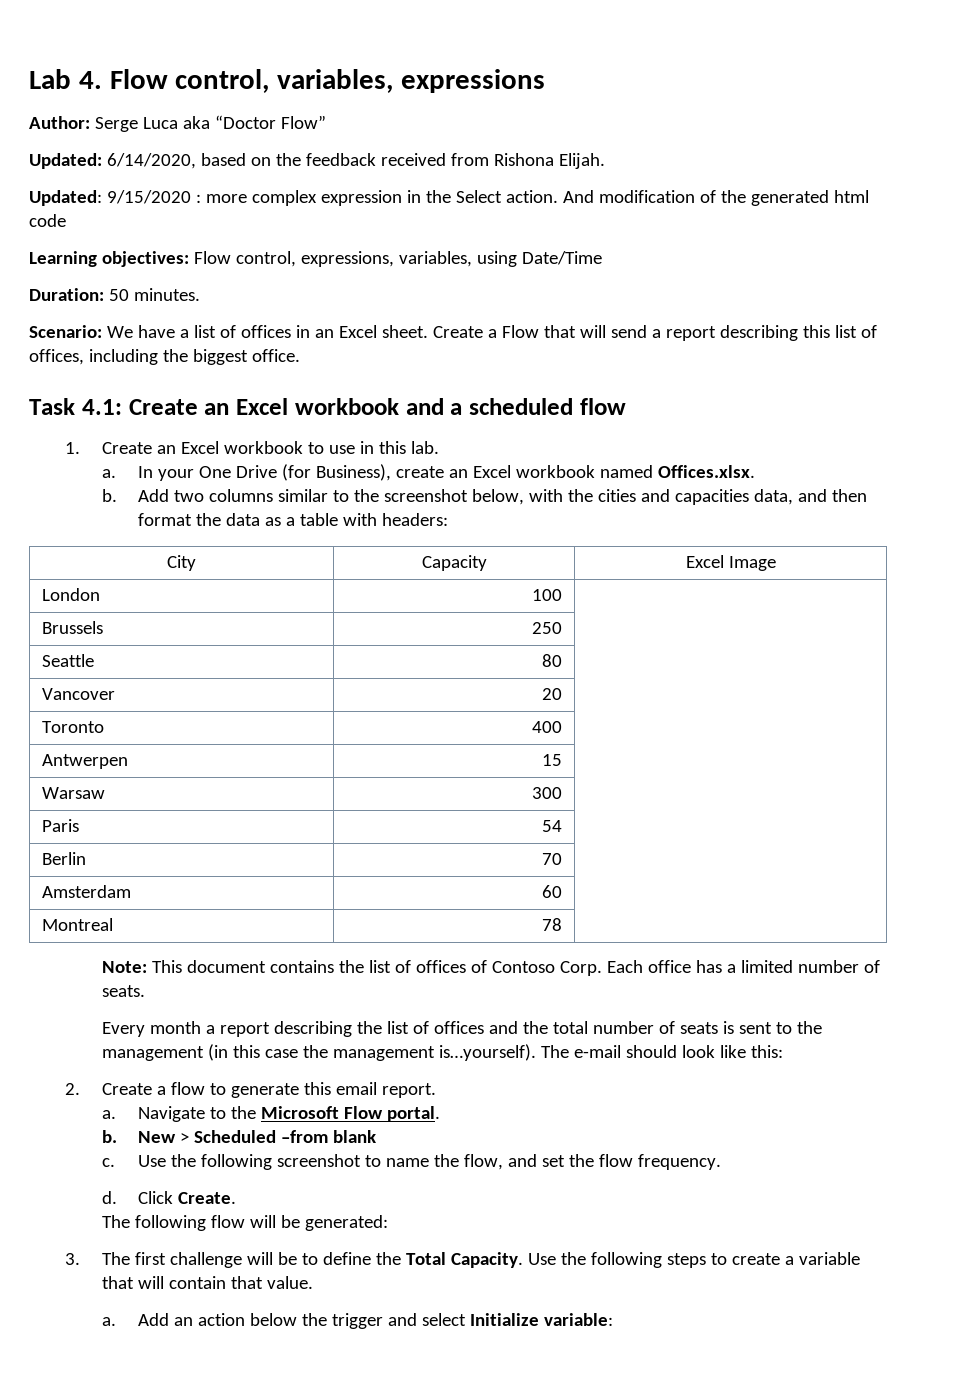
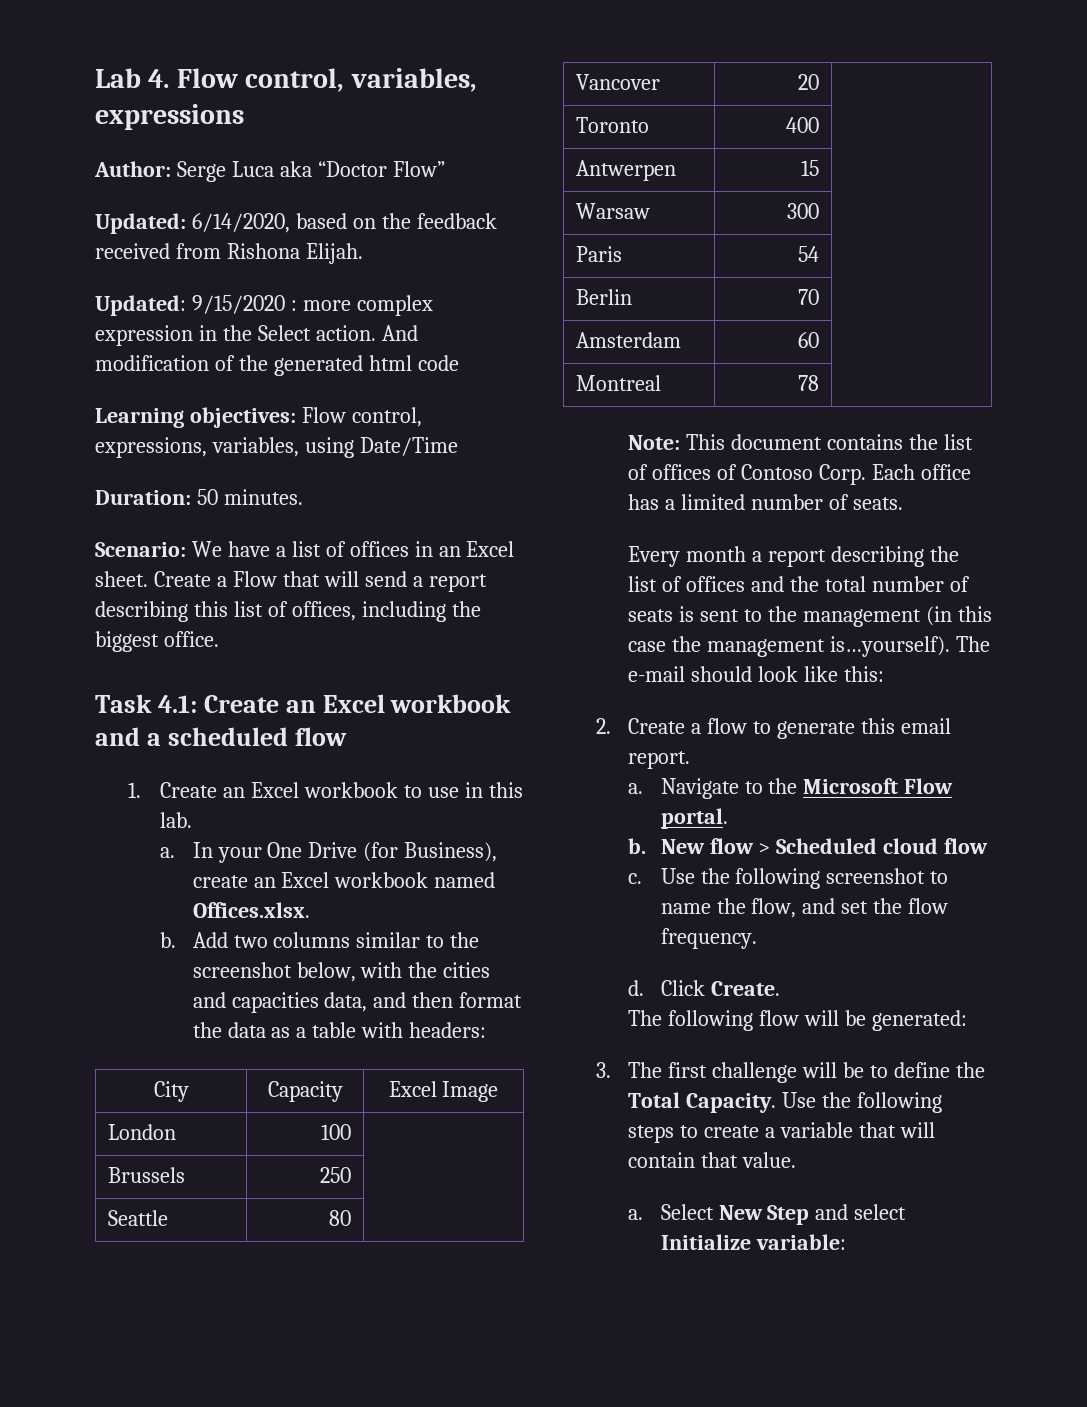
- New > Scheduled –from blank
+ New flow > Scheduled cloud flow
- Add an action below the trigger and select Initialize variable:
+ Select New Step and select Initialize variable:

